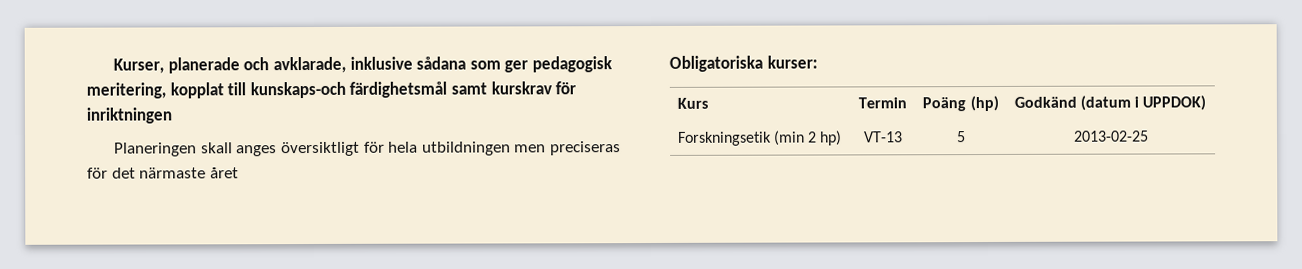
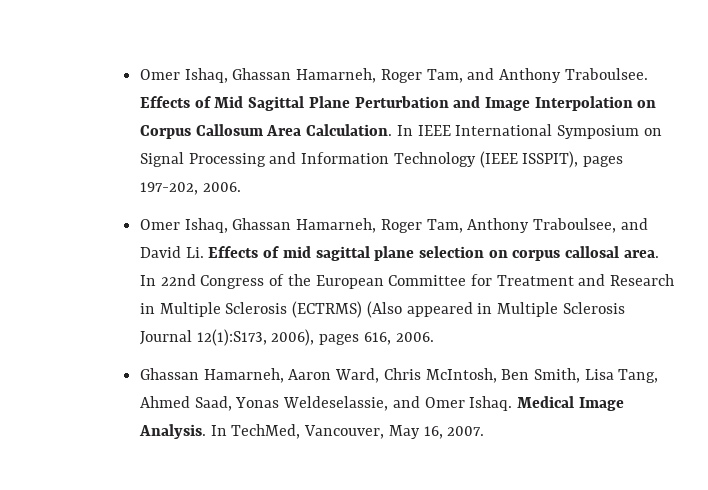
- Kurser, planerade och avklarade, inklusive sådana som ger pedagogisk meritering, kopplat till kunskaps-och färdighetsmål samt kurskrav för inriktningen
- Planeringen skall anges översiktligt för hela utbildningen men preciseras för det närmaste året
- Obligatoriska kurser:
- Kurs | Termin | Poäng (hp) | Godkänd (datum i UPPDOK)
- Forskningsetik (min 2 hp) | VT-13 | 5 | 2013-02-25
+ Omer Ishaq, Ghassan Hamarneh, Roger Tam, and Anthony Traboulsee. Effects of Mid Sagittal Plane Perturbation and Image Interpolation on Corpus Callosum Area Calculation. In IEEE International Symposium on Signal Processing and Information Technology (IEEE ISSPIT), pages 197-202, 2006.
+ Omer Ishaq, Ghassan Hamarneh, Roger Tam, Anthony Traboulsee, and David Li. Effects of mid sagittal plane selection on corpus callosal area. In 22nd Congress of the European Committee for Treatment and Research in Multiple Sclerosis (ECTRMS) (Also appeared in Multiple Sclerosis Journal 12(1):S173, 2006), pages 616, 2006.
+ Ghassan Hamarneh, Aaron Ward, Chris McIntosh, Ben Smith, Lisa Tang, Ahmed Saad, Yonas Weldeselassie, and Omer Ishaq. Medical Image Analysis. In TechMed, Vancouver, May 16, 2007.

